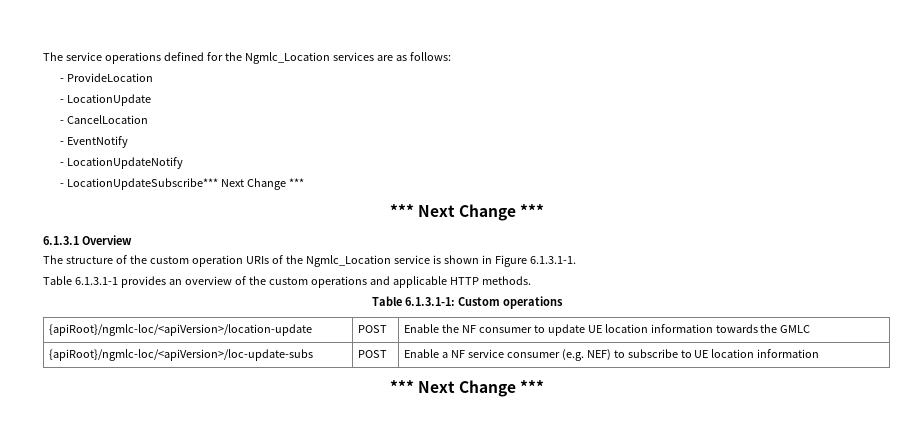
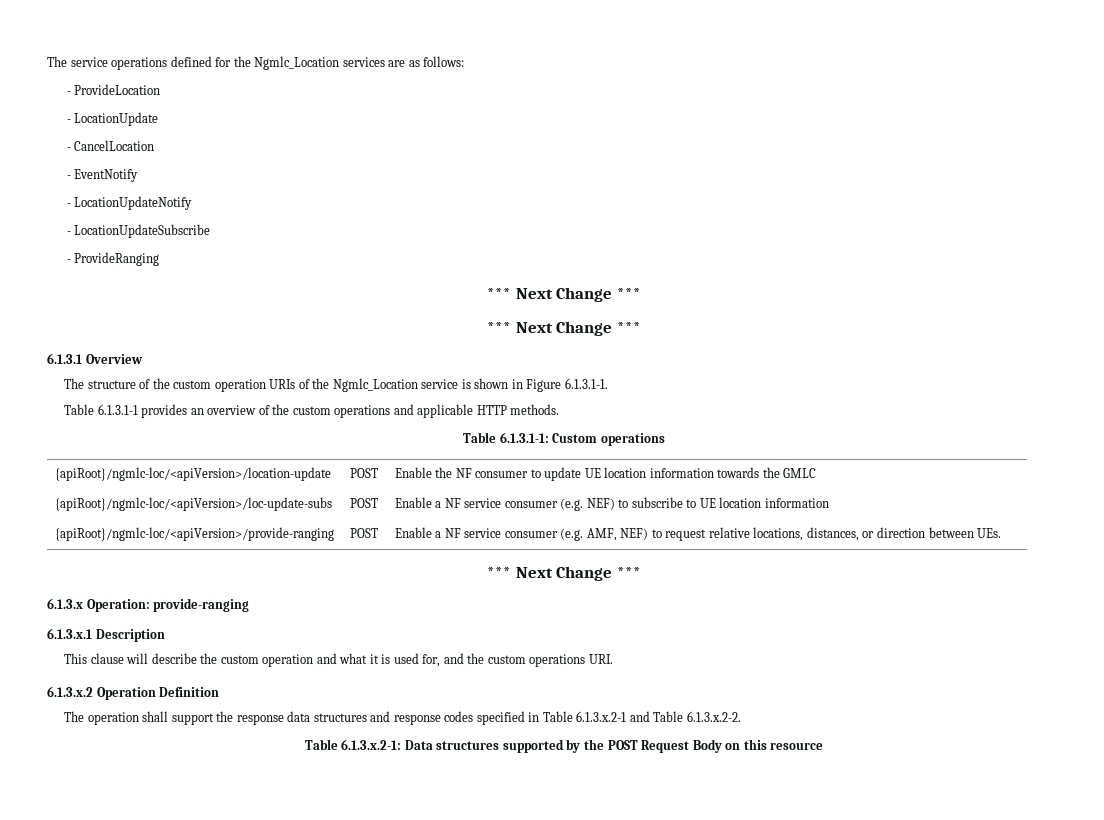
- - LocationUpdateSubscribe*** Next Change ***
+ - LocationUpdateSubscribe
+ - ProvideRanging
+ *** Next Change ***
  {apiRoot}/ngmlc-loc/<apiVersion>/loc-update-subs | POST | Enable a NF service consumer (e.g. NEF) to subscribe to UE location information
+ {apiRoot}/ngmlc-loc/<apiVersion>/provide-ranging | POST | Enable a NF service consumer (e.g. AMF, NEF) to request relative locations, distances, or direction between UEs.
  *** Next Change ***
+ 6.1.3.x Operation: provide-ranging
+ 6.1.3.x.1 Description
+ This clause will describe the custom operation and what it is used for, and the custom operations URI.
+ 6.1.3.x.2 Operation Definition
+ The operation shall support the response data structures and response codes specified in Table 6.1.3.x.2-1 and Table 6.1.3.x.2-2.
+ Table 6.1.3.x.2-1: Data structures supported by the POST Request Body on this resource

